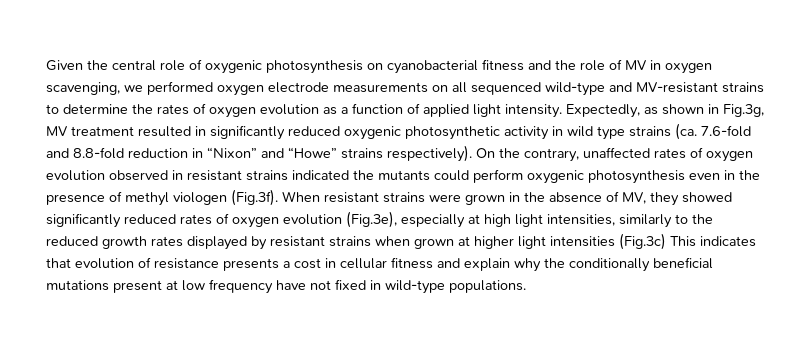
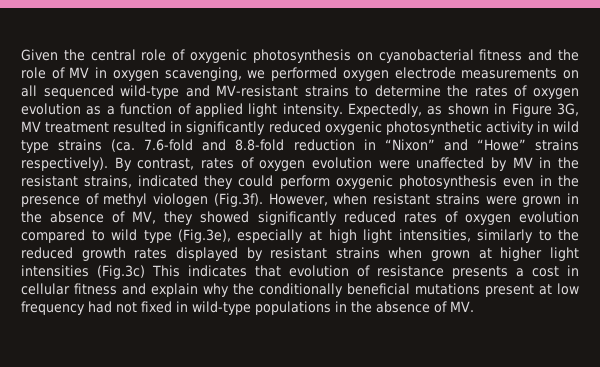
- Expectedly, as shown in Fig.3g, MV treatment resulted in significantly reduced oxygenic photosynthetic activity in wild type strains (ca. 7.6-fold and 8.8-fold reduction in “Nixon” and “Howe” strains respectively).
+ Expectedly, as shown in Figure 3G, MV treatment resulted in significantly reduced oxygenic photosynthetic activity in wild type strains (ca. 7.6-fold and 8.8-fold reduction in “Nixon” and “Howe” strains respectively).
- On the contrary, unaffected rates of oxygen evolution observed in resistant strains indicated the mutants could perform oxygenic photosynthesis even in the presence of methyl viologen (Fig.3f). When resistant strains were grown in the absence of MV, they showed significantly reduced rates of oxygen evolution (Fig.3e), especially at high light intensities, similarly to the reduced growth rates displayed by resistant strains when grown at higher light intensities (Fig.3c) This indicates that evolution of resistance presents a cost in cellular fitness and explain why the conditionally beneficial mutations present at low frequency have not fixed in wild-type populations.
+ By contrast, rates of oxygen evolution were unaffected by MV in the resistant strains, indicated they could perform oxygenic photosynthesis even in the presence of methyl viologen (Fig.3f). However, when resistant strains were grown in the absence of MV, they showed significantly reduced rates of oxygen evolution compared to wild type (Fig.3e), especially at high light intensities, similarly to the reduced growth rates displayed by resistant strains when grown at higher light intensities (Fig.3c) This indicates that evolution of resistance presents a cost in cellular fitness and explain why the conditionally beneficial mutations present at low frequency had not fixed in wild-type populations in the absence of MV.

